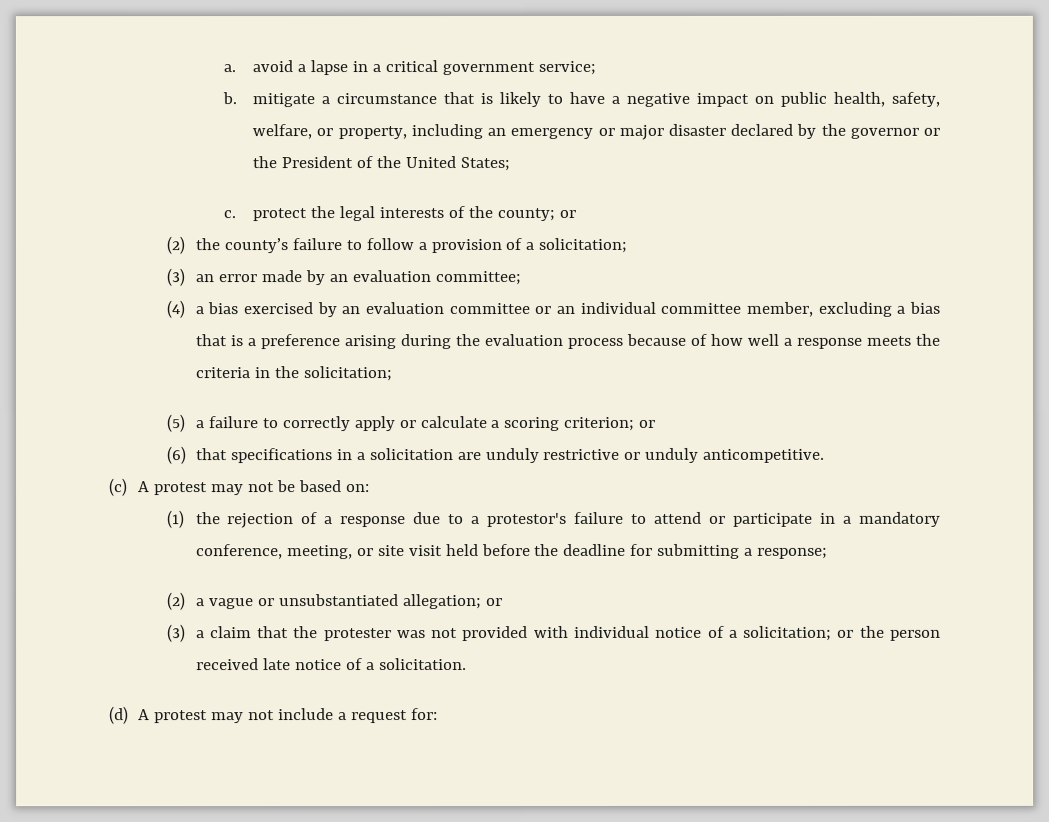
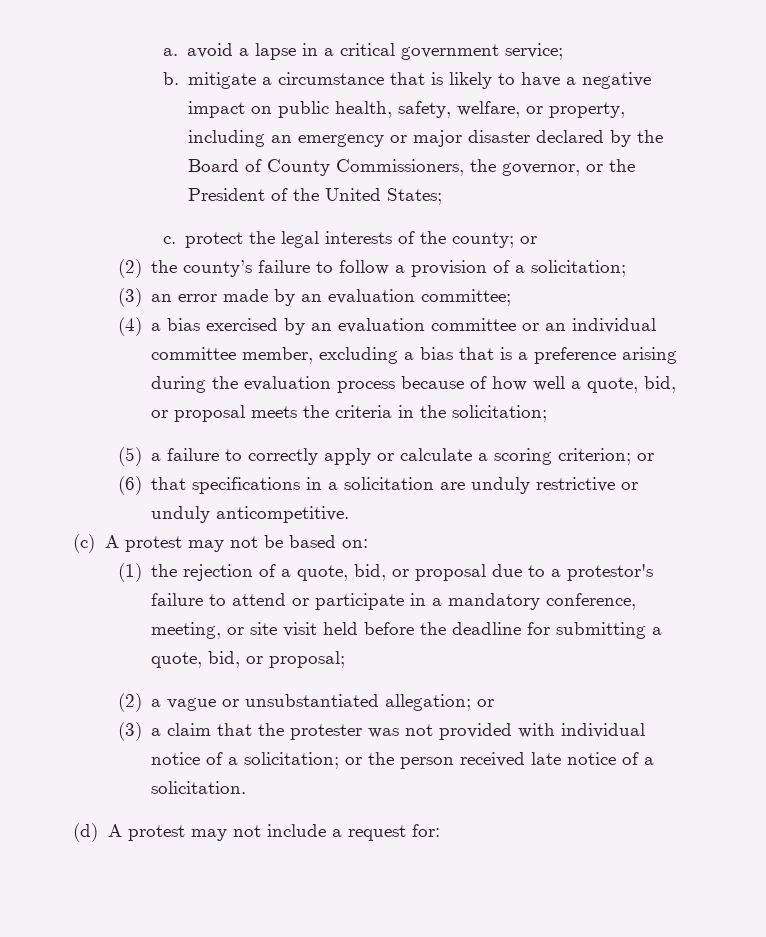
- b. mitigate a circumstance that is likely to have a negative impact on public health, safety, welfare, or property, including an emergency or major disaster declared by the governor or the President of the United States;
+ b. mitigate a circumstance that is likely to have a negative impact on public health, safety, welfare, or property, including an emergency or major disaster declared by the Board of County Commissioners, the governor, or the President of the United States;
- (4) a bias exercised by an evaluation committee or an individual committee member, excluding a bias that is a preference arising during the evaluation process because of how well a response meets the criteria in the solicitation;
+ (4) a bias exercised by an evaluation committee or an individual committee member, excluding a bias that is a preference arising during the evaluation process because of how well a quote, bid, or proposal meets the criteria in the solicitation;
- (1) the rejection of a response due to a protestor's failure to attend or participate in a mandatory conference, meeting, or site visit held before the deadline for submitting a response;
+ (1) the rejection of a quote, bid, or proposal due to a protestor's failure to attend or participate in a mandatory conference, meeting, or site visit held before the deadline for submitting a quote, bid, or proposal;

